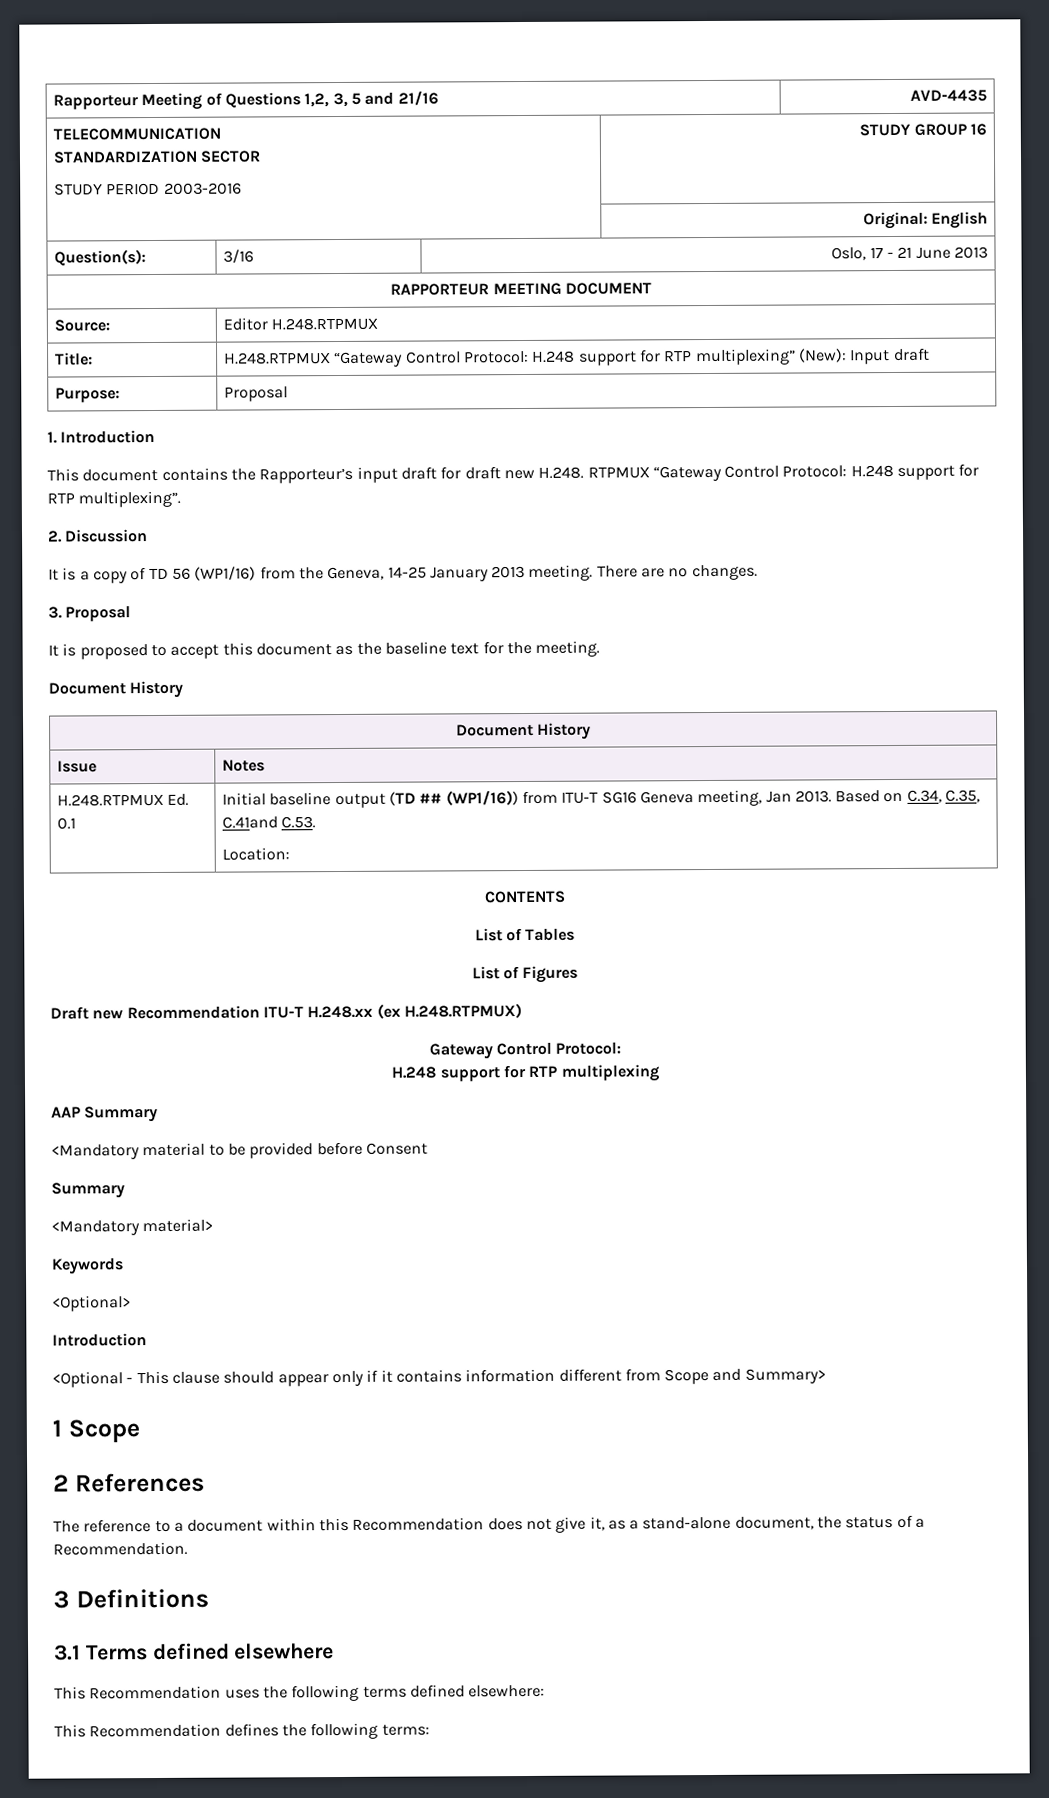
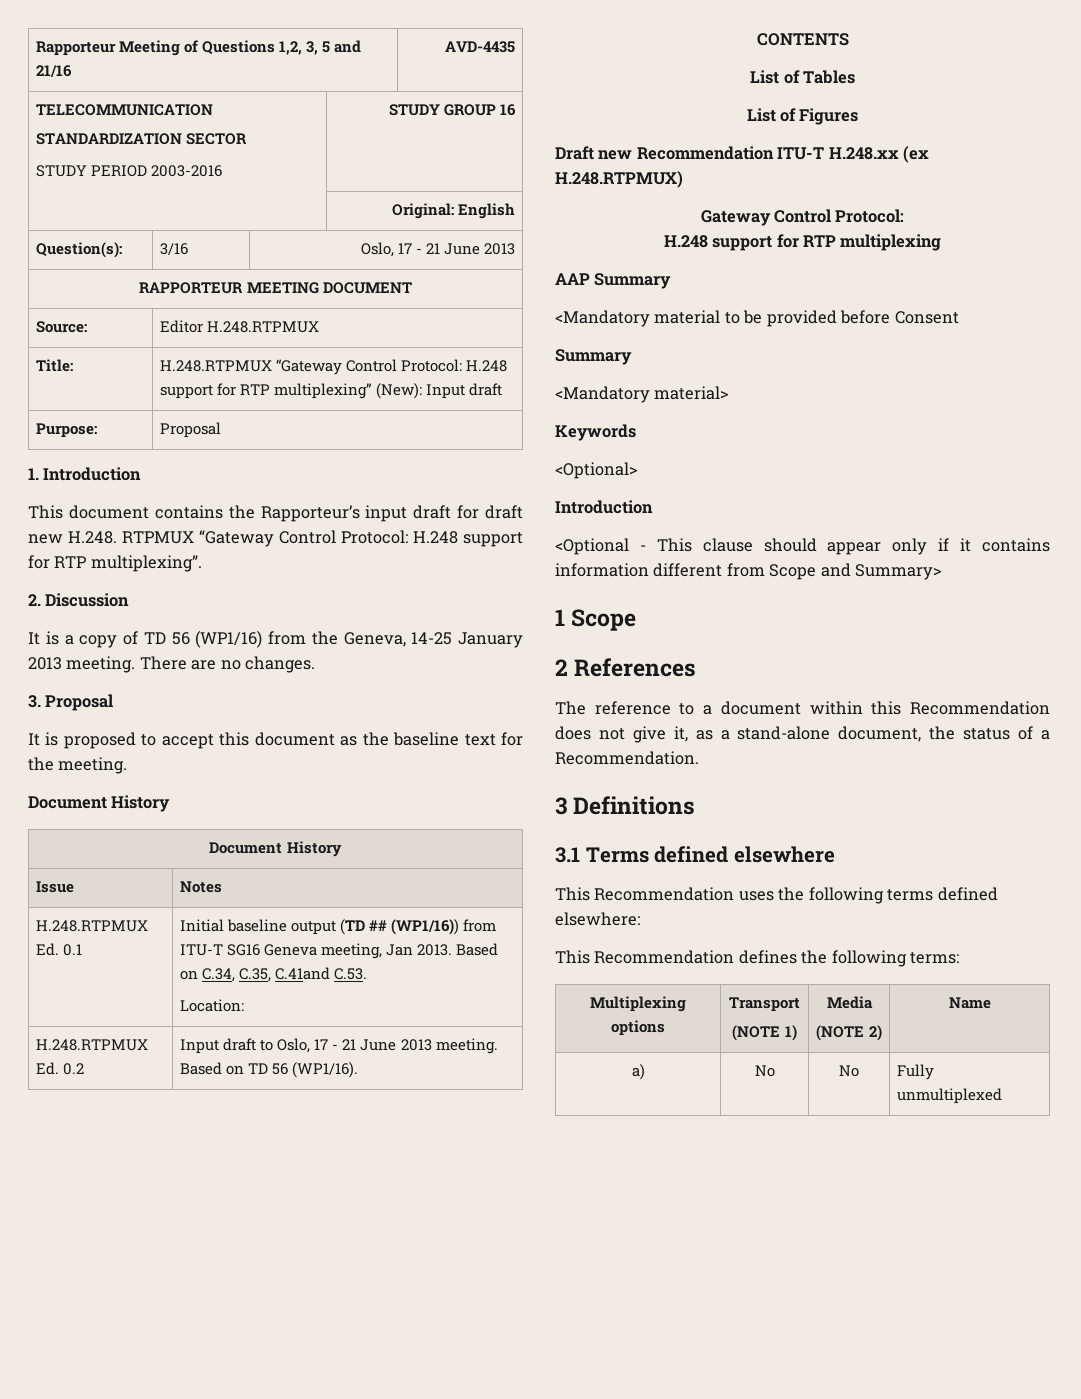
+ H.248.RTPMUX Ed. 0.2 | Input draft to Oslo, 17 - 21 June 2013 meeting. Based on TD 56 (WP1/16).
+ Multiplexing options | Transport
+ (NOTE 1) | Media
+ (NOTE 2) | Name
+ a) | No | No | Fully unmultiplexed

